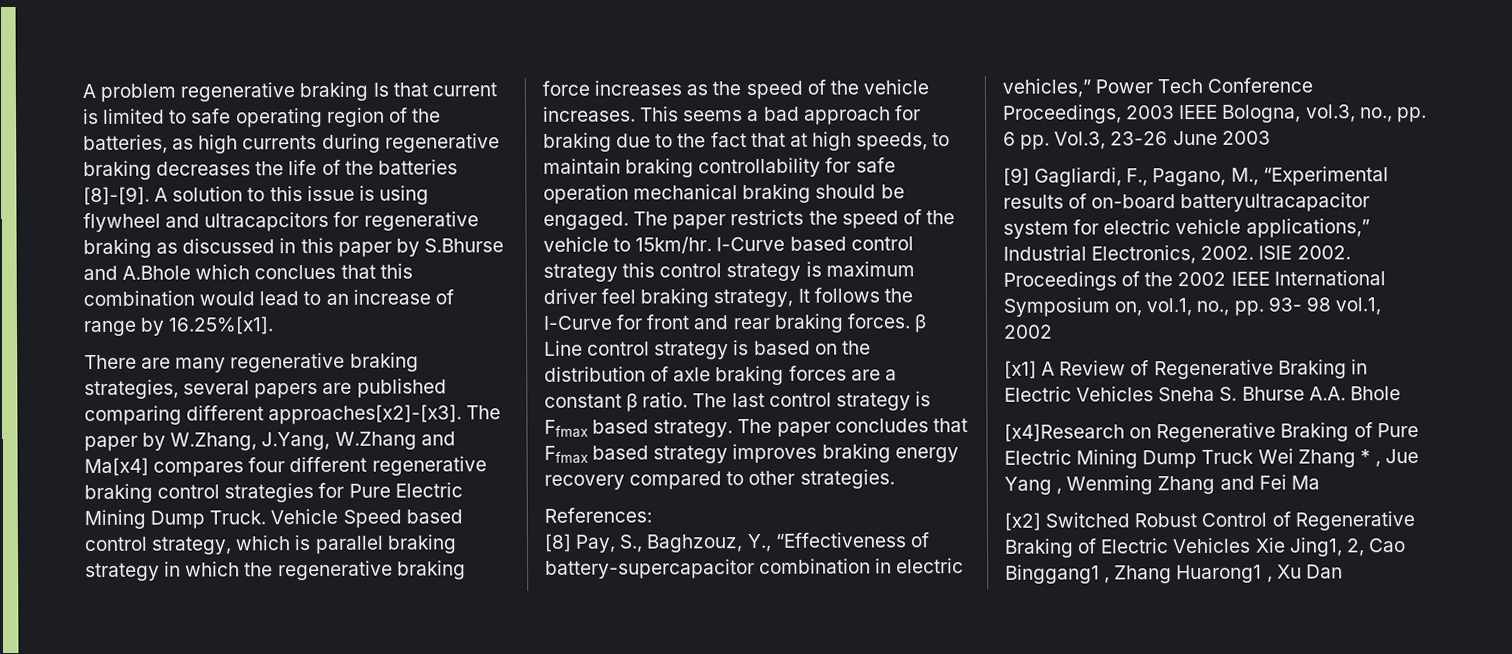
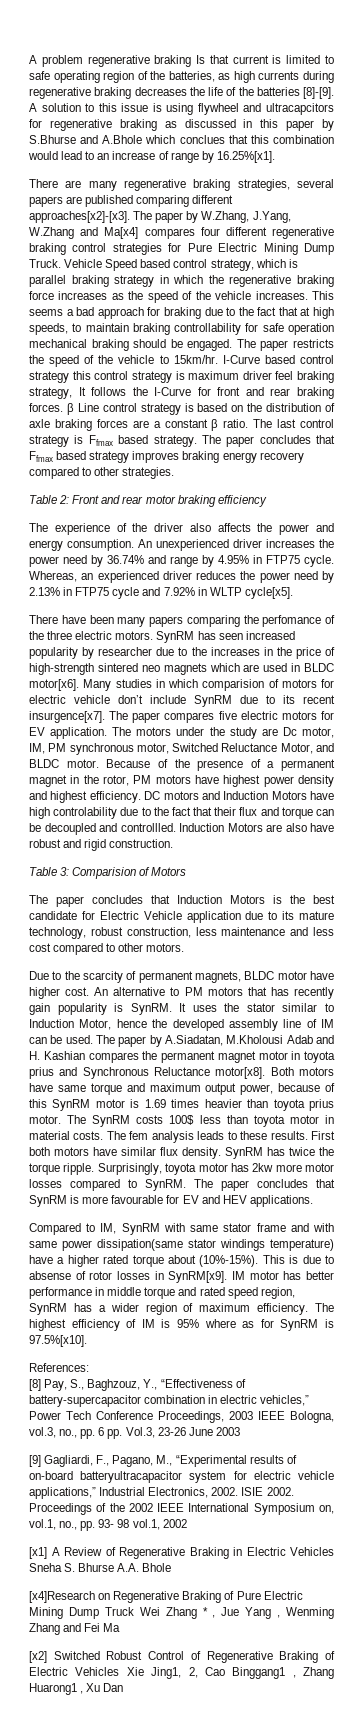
+ Table 2: Front and rear motor braking efficiency
+ The experience of the driver also affects the power and energy consumption. An unexperienced driver increases the power need by 36.74% and range by 4.95% in FTP75 cycle. Whereas, an experienced driver reduces the power need by 2.13% in FTP75 cycle and 7.92% in WLTP cycle[x5].
+ There have been many papers comparing the perfomance of the three electric motors. SynRM has seen increased popularity by researcher due to the increases in the price of high-strength sintered neo magnets which are used in BLDC motor[x6]. Many studies in which comparision of motors for electric vehicle don’t include SynRM due to its recent insurgence[x7]. The paper compares five electric motors for EV application. The motors under the study are Dc motor, IM, PM synchronous motor, Switched Reluctance Motor, and BLDC motor. Because of the presence of a permanent magnet in the rotor, PM motors have highest power density and highest efficiency. DC motors and Induction Motors have high controlability due to the fact that their flux and torque can be decoupled and controllled. Induction Motors are also have robust and rigid construction.
+ Table 3: Comparision of Motors
+ The paper concludes that Induction Motors is the best candidate for Electric Vehicle application due to its mature technology, robust construction, less maintenance and less cost compared to other motors.
+ Due to the scarcity of permanent magnets, BLDC motor have higher cost. An alternative to PM motors that has recently gain popularity is SynRM. It uses the stator similar to Induction Motor, hence the developed assembly line of IM can be used. The paper by A.Siadatan, M.Kholousi Adab and H. Kashian compares the permanent magnet motor in toyota prius and Synchronous Reluctance motor[x8]. Both motors have same torque and maximum output power, because of this SynRM motor is 1.69 times heavier than toyota prius motor. The SynRM costs 100$ less than toyota motor in material costs. The fem analysis leads to these results. First both motors have similar flux density. SynRM has twice the torque ripple. Surprisingly, toyota motor has 2kw more motor losses compared to SynRM. The paper concludes that SynRM is more favourable for EV and HEV applications.
+ Compared to IM, SynRM with same stator frame and with same power dissipation(same stator windings temperature) have a higher rated torque about (10%-15%). This is due to absense of rotor losses in SynRM[x9]. IM motor has better performance in middle torque and rated speed region, SynRM has a wider region of maximum efficiency. The highest efficiency of IM is 95% where as for SynRM is 97.5%[x10].

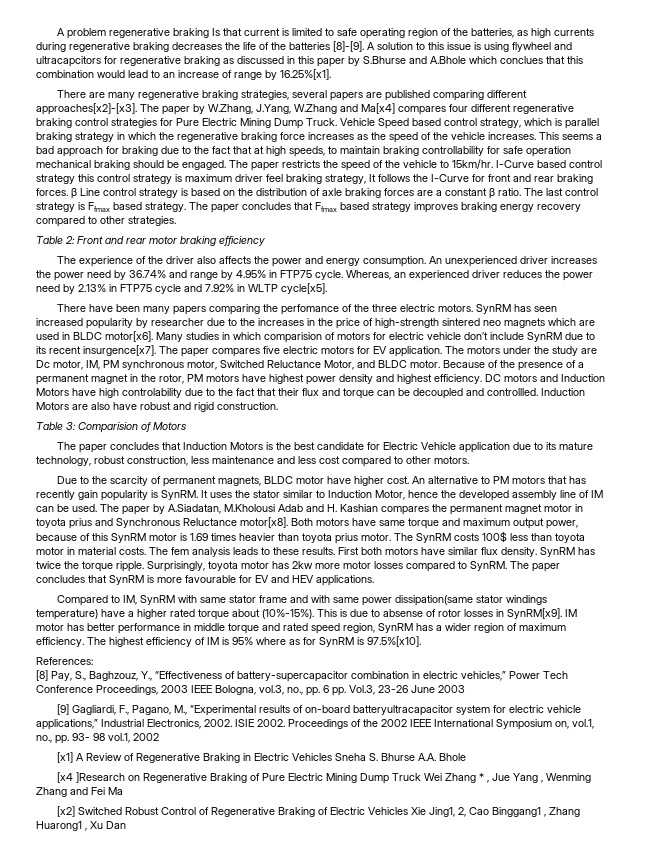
- [x4]Research on Regenerative Braking of Pure Electric Mining Dump Truck Wei Zhang * , Jue Yang , Wenming Zhang and Fei Ma
+ [x4 ]Research on Regenerative Braking of Pure Electric Mining Dump Truck Wei Zhang * , Jue Yang , Wenming Zhang and Fei Ma

